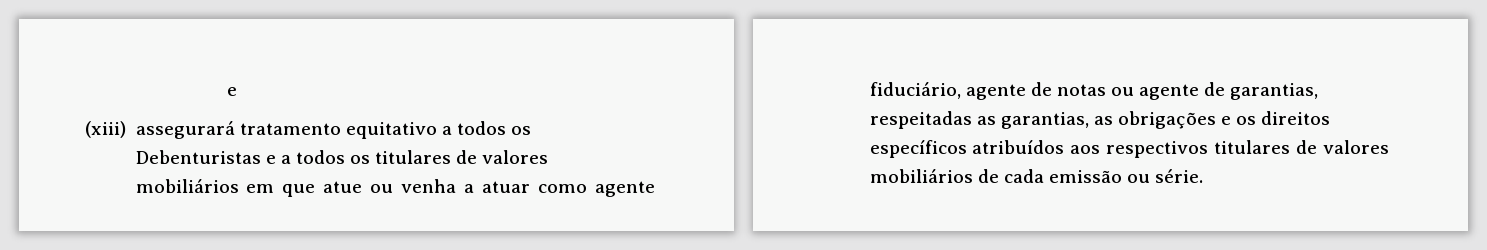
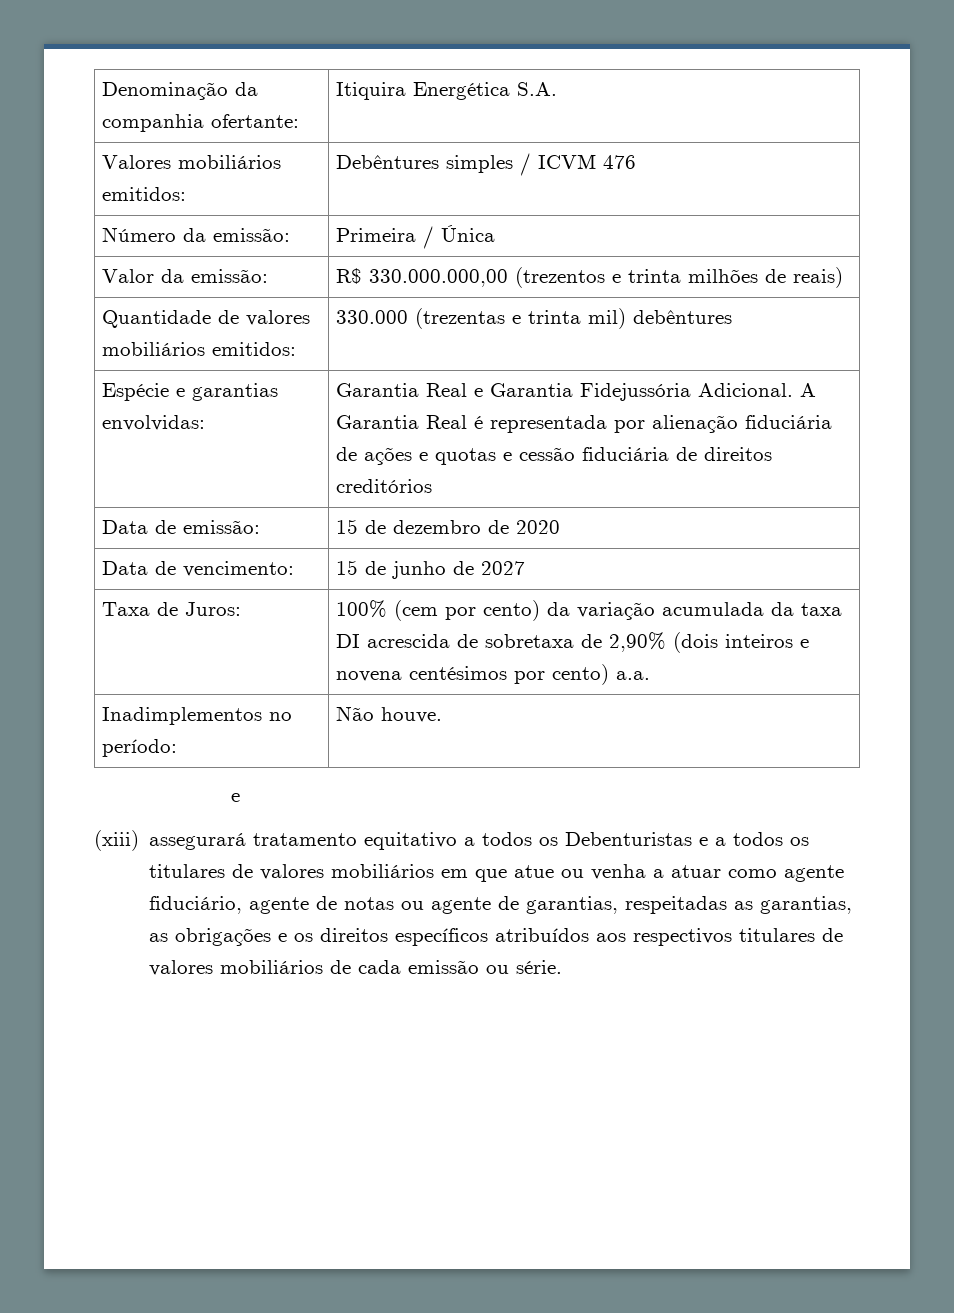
+ Denominação da companhia ofertante: | Itiquira Energética S.A.
+ Valores mobiliários emitidos: | Debêntures simples / ICVM 476
+ Número da emissão: | Primeira / Única
+ Valor da emissão: | R$ 330.000.000,00 (trezentos e trinta milhões de reais)
+ Quantidade de valores mobiliários emitidos: | 330.000 (trezentas e trinta mil) debêntures
+ Espécie e garantias envolvidas: | Garantia Real e Garantia Fidejussória Adicional. A Garantia Real é representada por alienação fiduciária de ações e quotas e cessão fiduciária de direitos creditórios
+ Data de emissão: | 15 de dezembro de 2020
+ Data de vencimento: | 15 de junho de 2027
+ Taxa de Juros: | 100% (cem por cento) da variação acumulada da taxa DI acrescida de sobretaxa de 2,90% (dois inteiros e novena centésimos por cento) a.a.
+ Inadimplementos no período: | Não houve.

